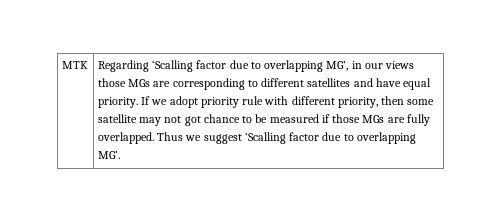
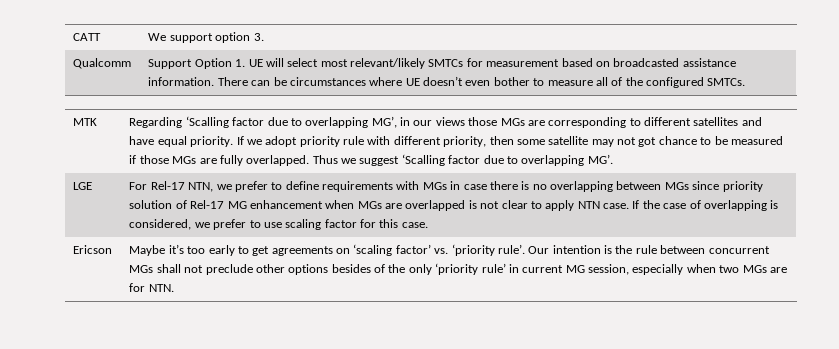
+ CATT | We support option 3.
+ Qualcomm | Support Option 1. UE will select most relevant/likely SMTCs for measurement based on broadcasted assistance information. There can be circumstances where UE doesn’t even bother to measure all of the configured SMTCs.
+ LGE | For Rel-17 NTN, we prefer to define requirements with MGs in case there is no overlapping between MGs since priority solution of Rel-17 MG enhancement when MGs are overlapped is not clear to apply NTN case. If the case of overlapping is considered, we prefer to use scaling factor for this case.
+ Ericson | Maybe it’s too early to get agreements on ‘scaling factor’ vs. ‘priority rule’. Our intention is the rule between concurrent MGs shall not preclude other options besides of the only ‘priority rule’ in current MG session, especially when two MGs are for NTN.

